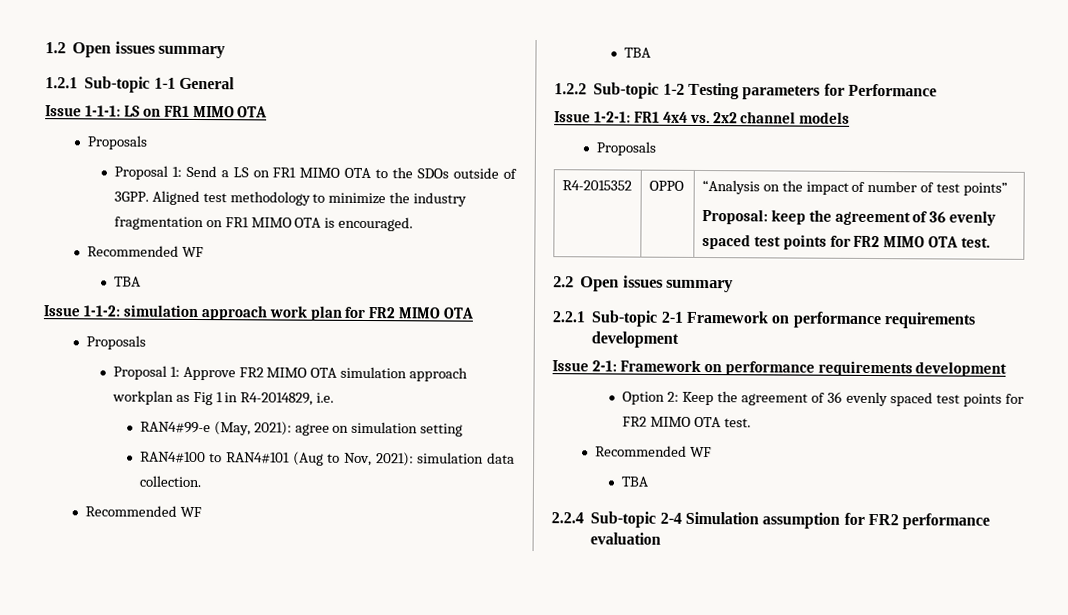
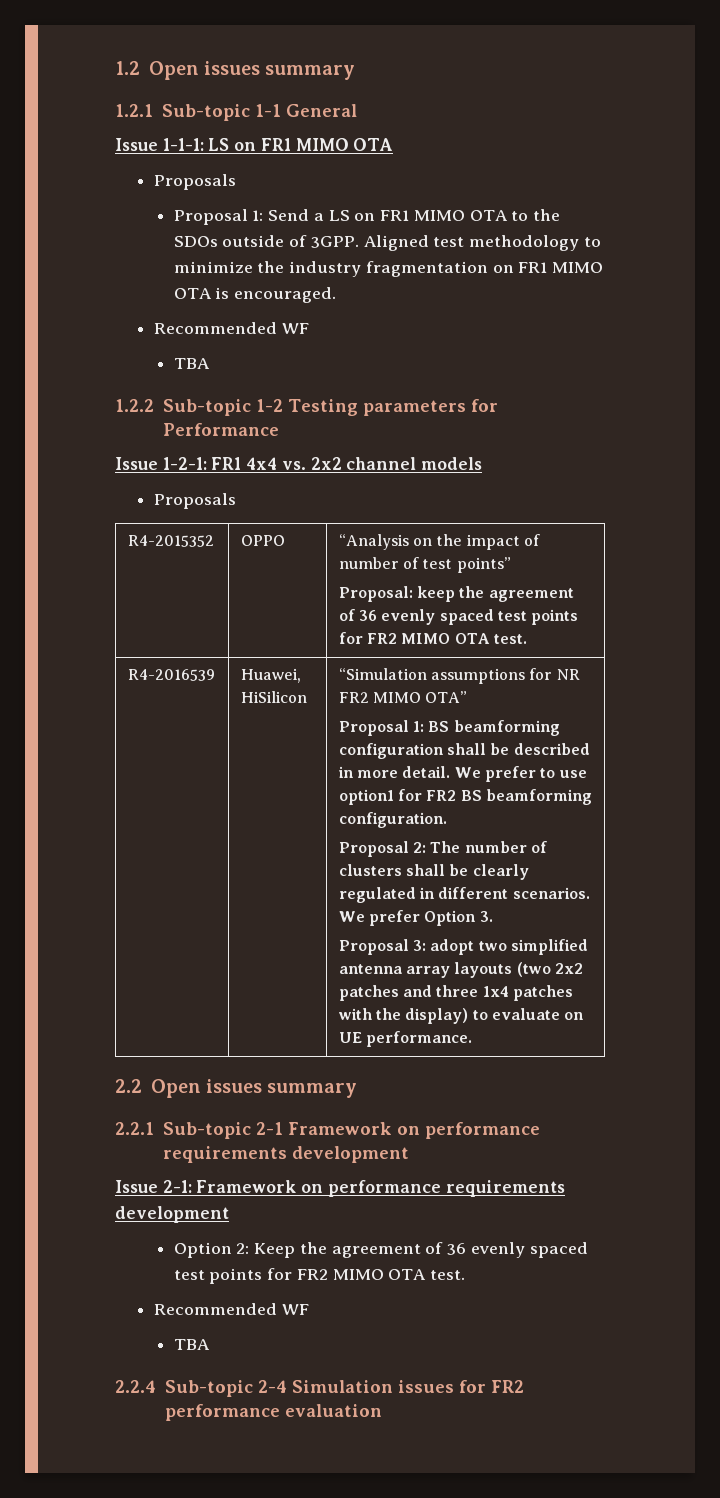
- Issue 1-1-2: simulation approach work plan for FR2 MIMO OTA
- Proposals
- Proposal 1: Approve FR2 MIMO OTA simulation approach workplan as Fig 1 in R4-2014829, i.e.
- RAN4#99-e (May, 2021): agree on simulation setting
- RAN4#100 to RAN4#101 (Aug to Nov, 2021): simulation data collection.
- Recommended WF
- TBA
+ R4-2016539 | Huawei, HiSilicon | “Simulation assumptions for NR FR2 MIMO OTA”
+ Proposal 1: BS beamforming configuration shall be described in more detail. We prefer to use option1 for FR2 BS beamforming configuration.
+ Proposal 2: The number of clusters shall be clearly regulated in different scenarios. We prefer Option 3.
+ Proposal 3: adopt two simplified antenna array layouts (two 2x2 patches and three 1x4 patches with the display) to evaluate on UE performance.
- 2.2.4 Sub-topic 2-4 Simulation assumption for FR2 performance evaluation
+ 2.2.4 Sub-topic 2-4 Simulation issues for FR2 performance evaluation

